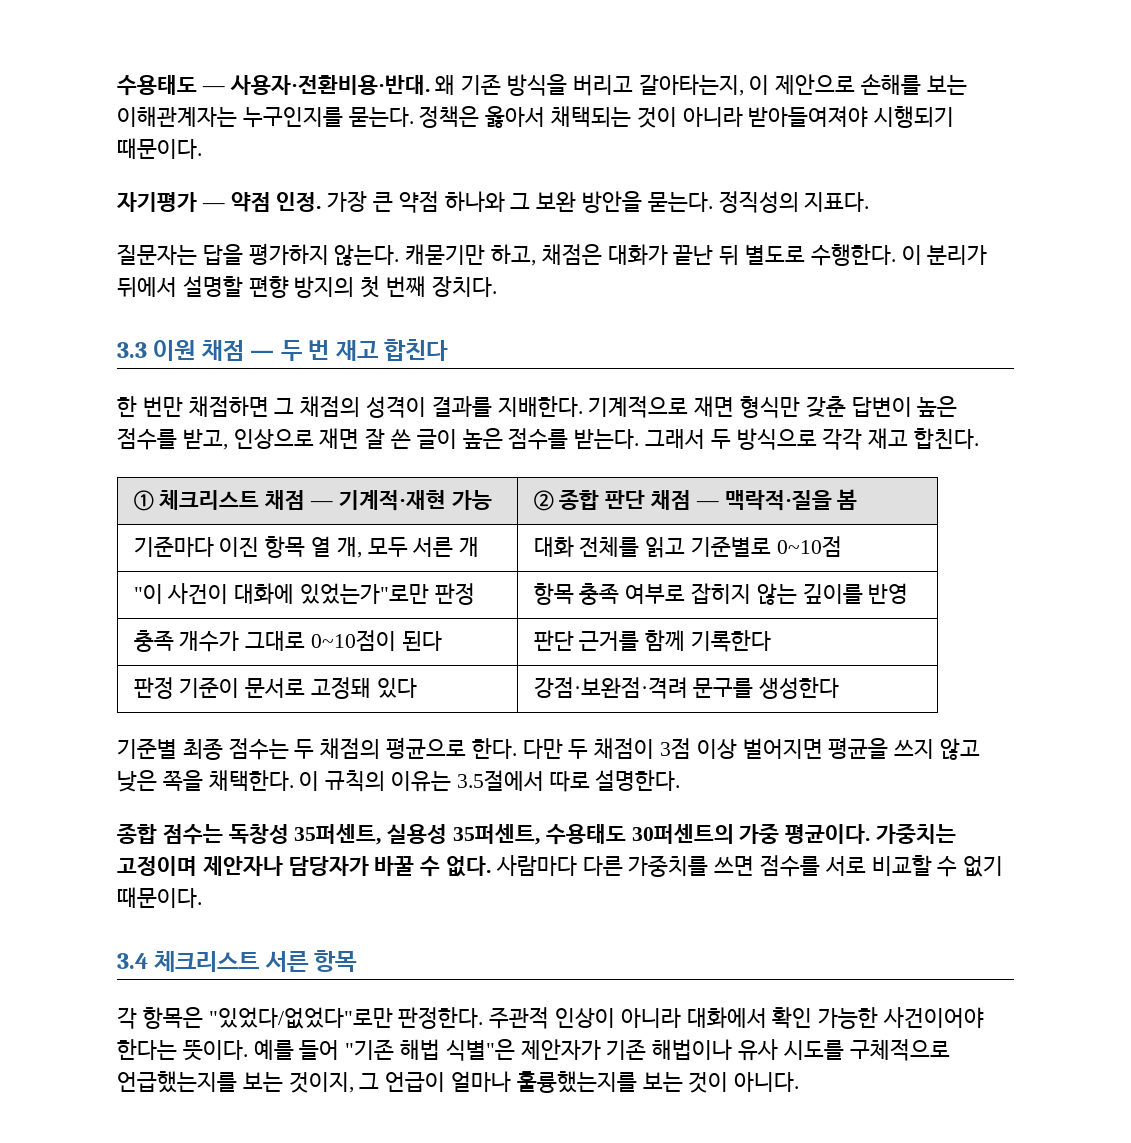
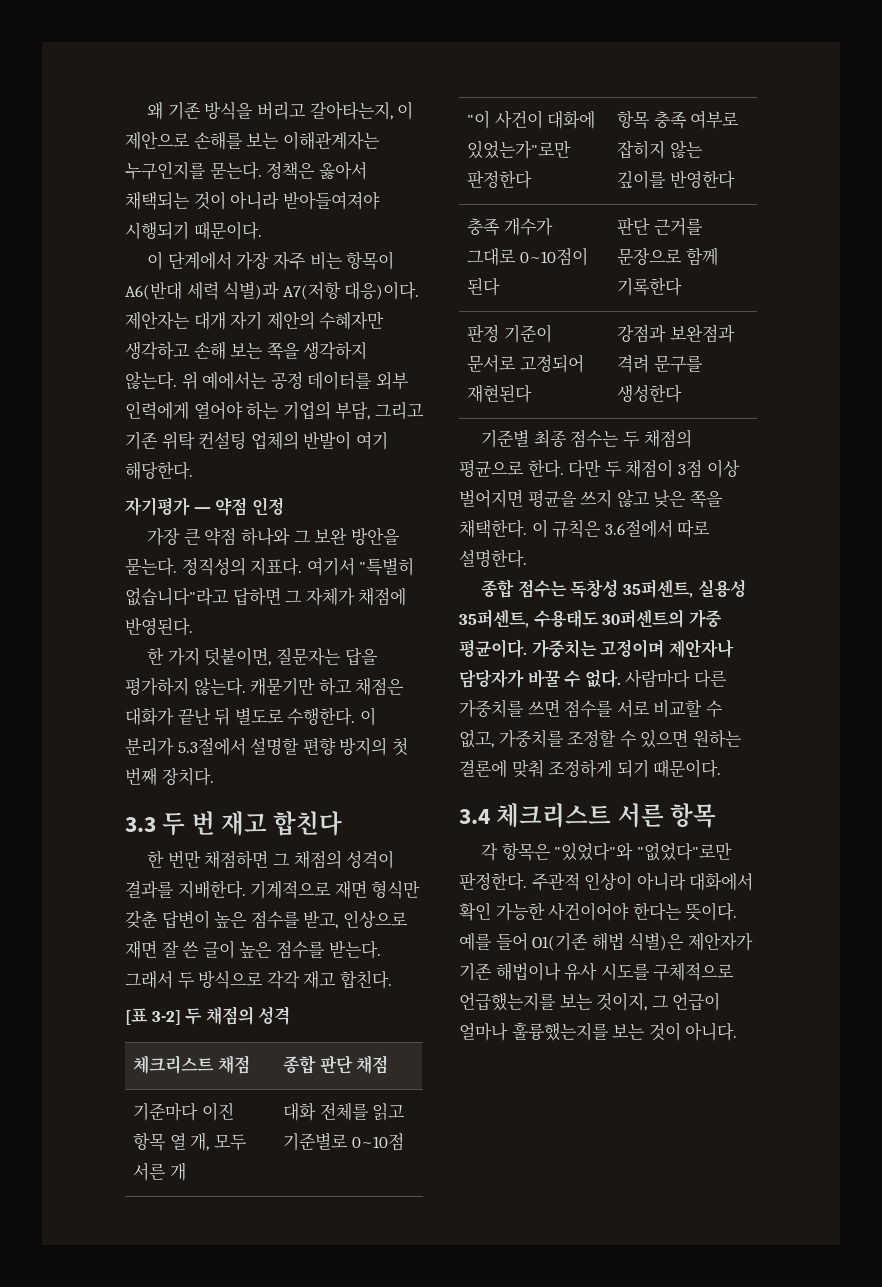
- 수용태도 — 사용자·전환비용·반대.
+ 이 단계에서 가장 자주 비는 항목이 A6(반대 세력 식별)과 A7(저항 대응)이다. 제안자는 대개 자기 제안의 수혜자만 생각하고 손해 보는 쪽을 생각하지 않는다. 위 예에서는 공정 데이터를 외부 인력에게 열어야 하는 기업의 부담, 그리고 기존 위탁 컨설팅 업체의 반발이 여기 해당한다.
- 자기평가 — 약점 인정. 가장 큰 약점 하나와 그 보완 방안을 묻는다.
+ 자기평가 — 약점 인정
+ 가장 큰 약점 하나와 그 보완 방안을 묻는다.
- 정직성의 지표다.
- 질문자는 답을 평가하지 않는다.
+ 정직성의 지표다. 여기서 "특별히 없습니다"라고 답하면 그 자체가 채점에 반영된다.
+ 한 가지 덧붙이면, 질문자는 답을 평가하지 않는다.
- 캐묻기만 하고, 채점은 대화가 끝난 뒤 별도로 수행한다.
+ 캐묻기만 하고 채점은 대화가 끝난 뒤 별도로 수행한다.
- 이 분리가 뒤에서 설명할 편향 방지의 첫 번째 장치다.
+ 이 분리가 5.3절에서 설명할 편향 방지의 첫 번째 장치다.
- 3.3 이원 채점 — 두 번 재고 합친다
+ 3.3 두 번 재고 합친다
- ① 체크리스트 채점 — 기계적·재현 가능 | ② 종합 판단 채점 — 맥락적·질을 봄
+ [표 3-2] 두 채점의 성격
+ 체크리스트 채점 | 종합 판단 채점
- "이 사건이 대화에 있었는가"로만 판정 | 항목 충족 여부로 잡히지 않는 깊이를 반영
+ "이 사건이 대화에 있었는가"로만 판정한다 | 항목 충족 여부로 잡히지 않는 깊이를 반영한다
- 충족 개수가 그대로 0~10점이 된다 | 판단 근거를 함께 기록한다
+ 충족 개수가 그대로 0~10점이 된다 | 판단 근거를 문장으로 함께 기록한다
- 판정 기준이 문서로 고정돼 있다 | 강점·보완점·격려 문구를 생성한다
+ 판정 기준이 문서로 고정되어 재현된다 | 강점과 보완점과 격려 문구를 생성한다
- 이 규칙의 이유는 3.5절에서 따로 설명한다.
+ 이 규칙은 3.6절에서 따로 설명한다.
- 사람마다 다른 가중치를 쓰면 점수를 서로 비교할 수 없기 때문이다.
+ 사람마다 다른 가중치를 쓰면 점수를 서로 비교할 수 없고, 가중치를 조정할 수 있으면 원하는 결론에 맞춰 조정하게 되기 때문이다.
- 각 항목은 "있었다/없었다"로만 판정한다.
+ 각 항목은 "있었다"와 "없었다"로만 판정한다.
- 예를 들어 "기존 해법 식별"은 제안자가 기존 해법이나 유사 시도를 구체적으로 언급했는지를 보는 것이지, 그 언급이 얼마나 훌륭했는지를 보는 것이 아니다.
+ 예를 들어 O1(기존 해법 식별)은 제안자가 기존 해법이나 유사 시도를 구체적으로 언급했는지를 보는 것이지, 그 언급이 얼마나 훌륭했는지를 보는 것이 아니다.

